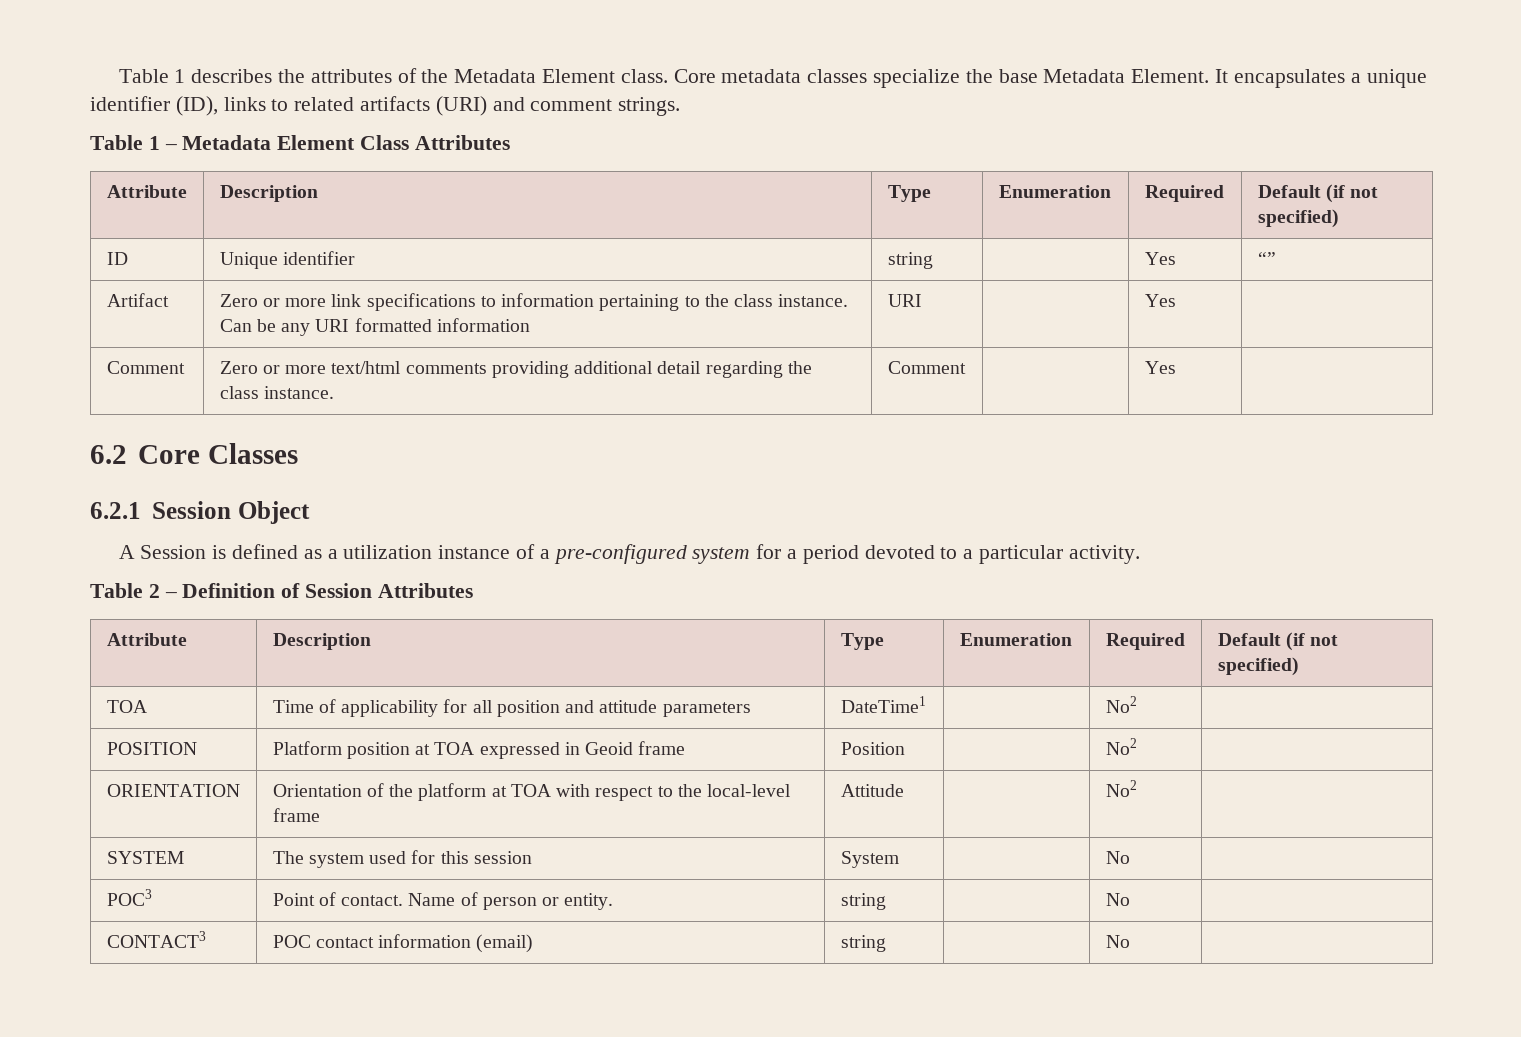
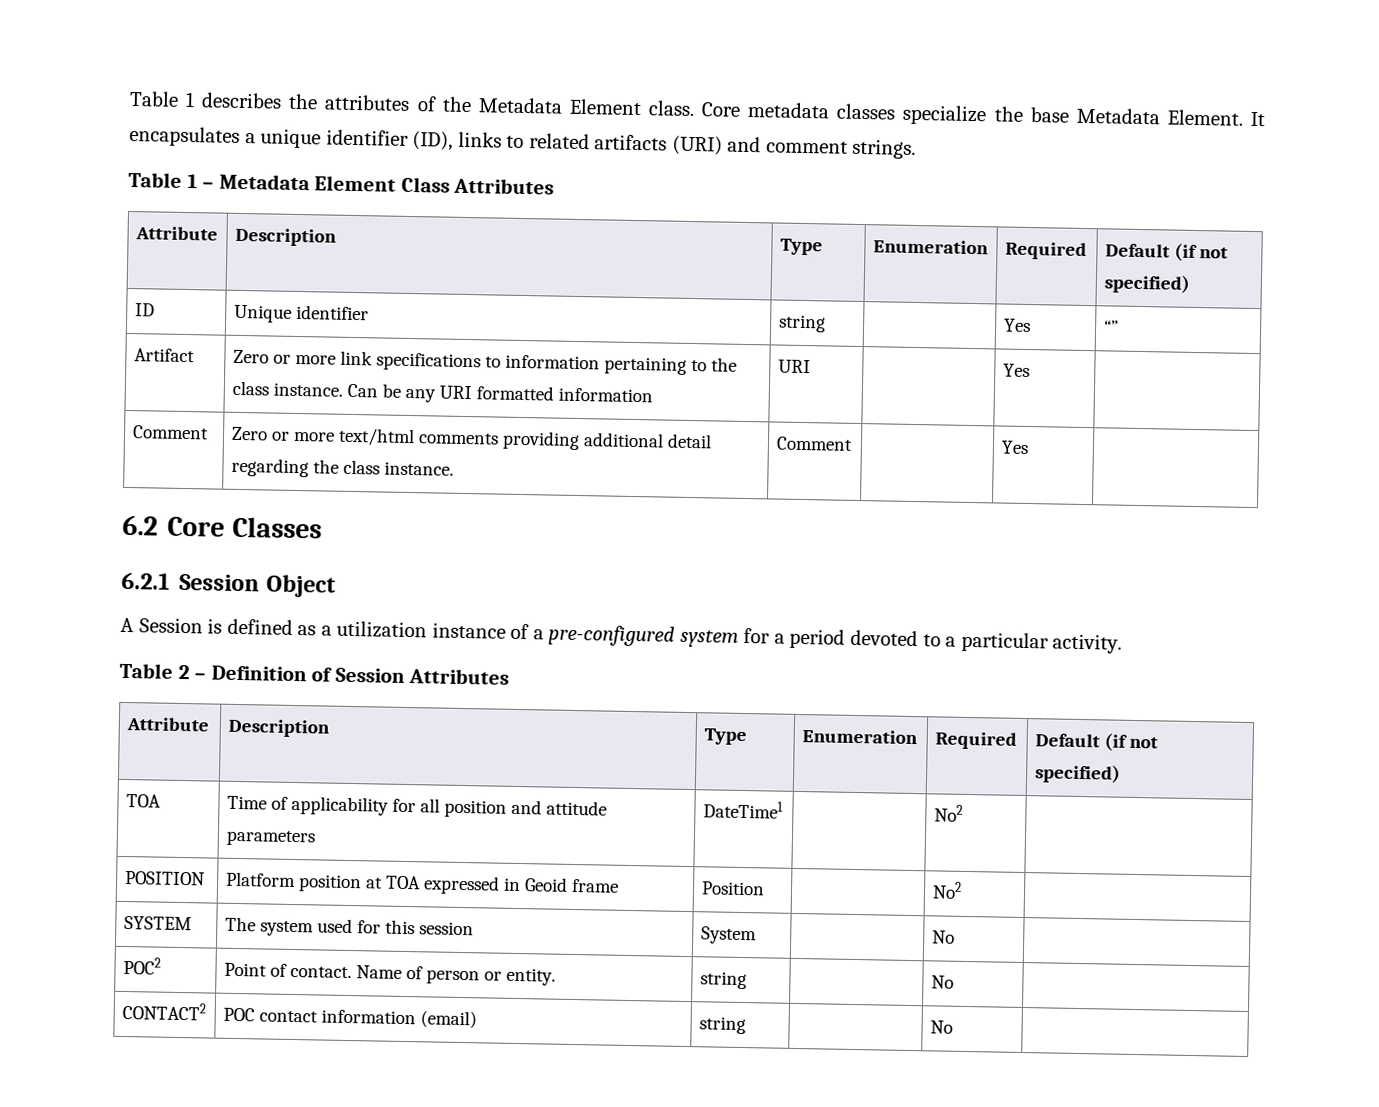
- ORIENTATION | Orientation of the platform at TOA with respect to the local-level frame | Attitude | | No2 |
- POC3 | Point of contact. Name of person or entity. | string | | No |
+ POC2 | Point of contact. Name of person or entity. | string | | No |
- CONTACT3 | POC contact information (email) | string | | No |
+ CONTACT2 | POC contact information (email) | string | | No |

